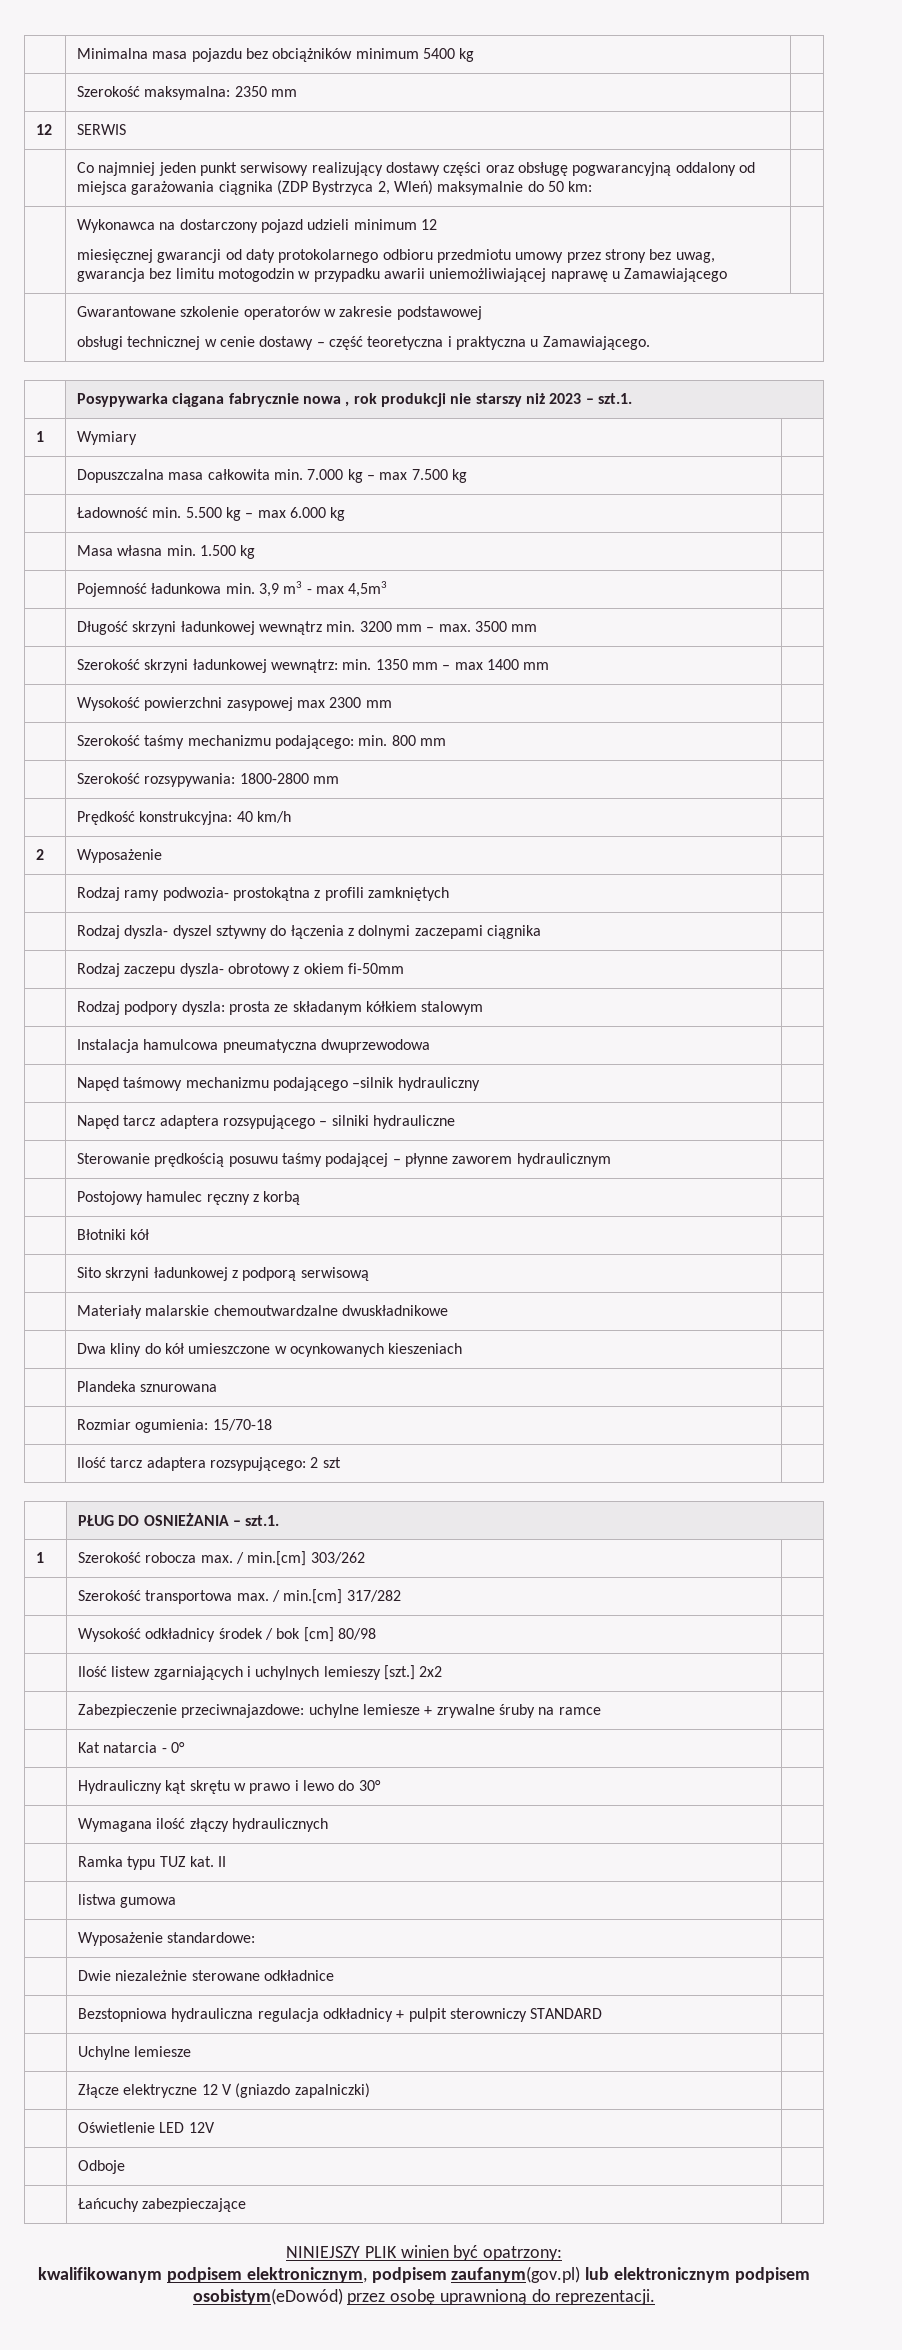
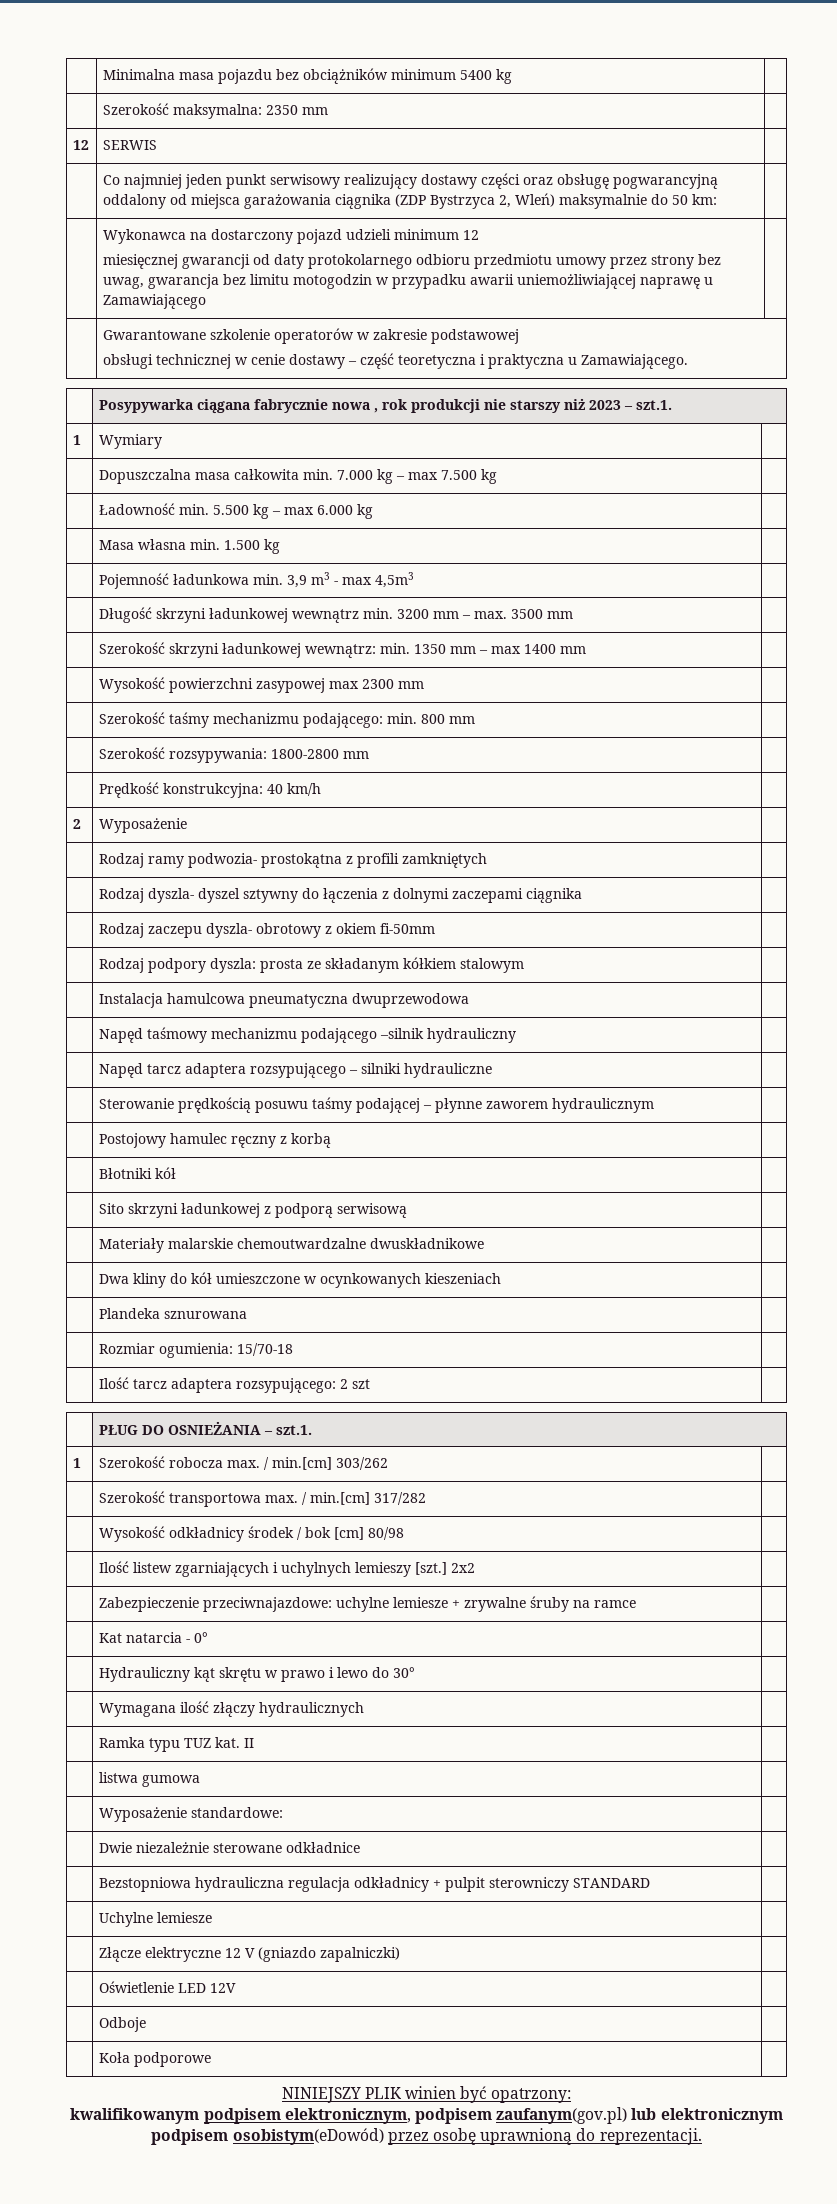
- | Łańcuchy zabezpieczające |
+ | Koła podporowe |

